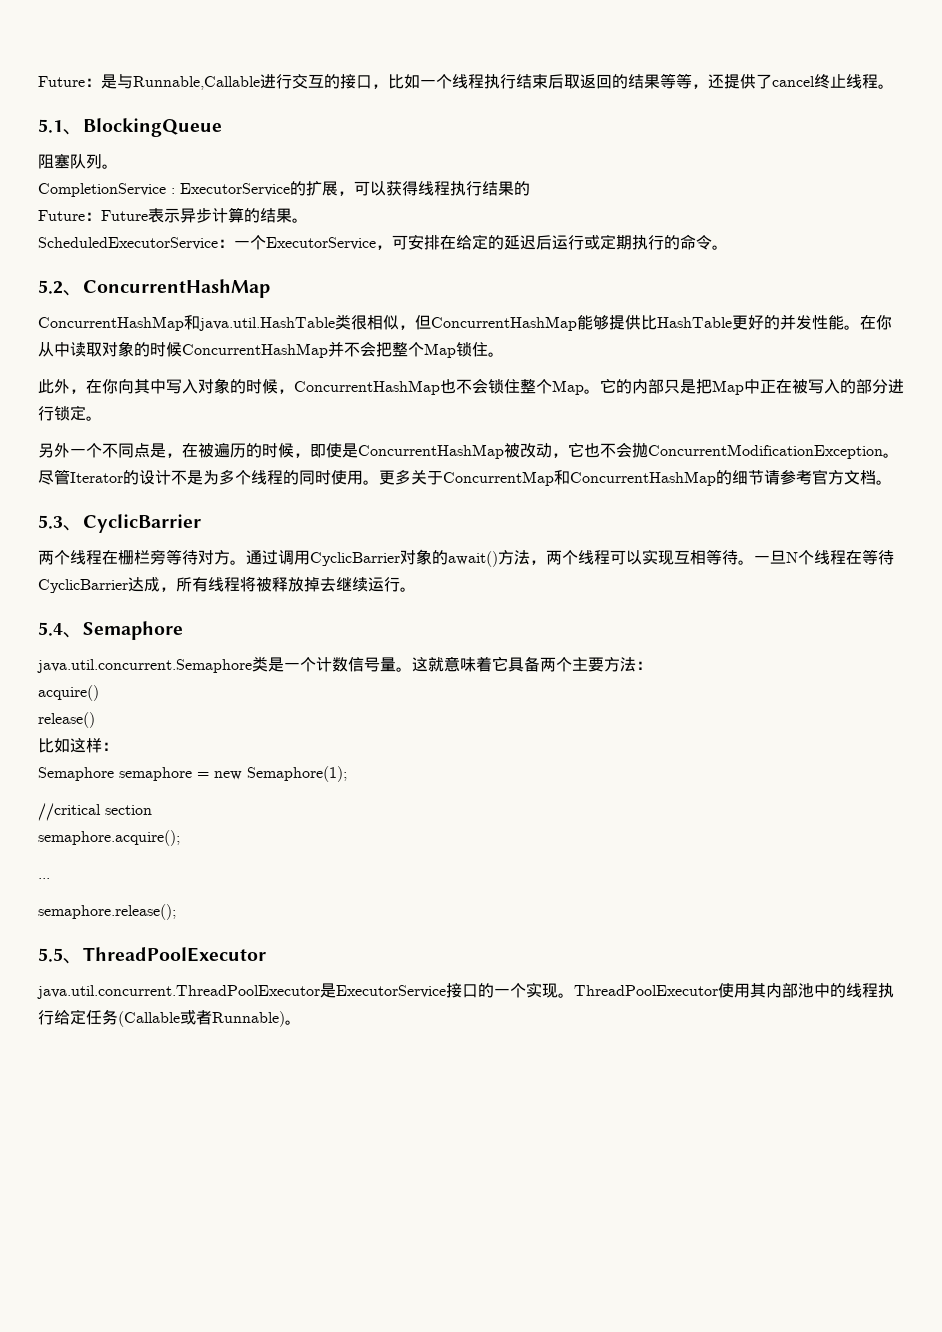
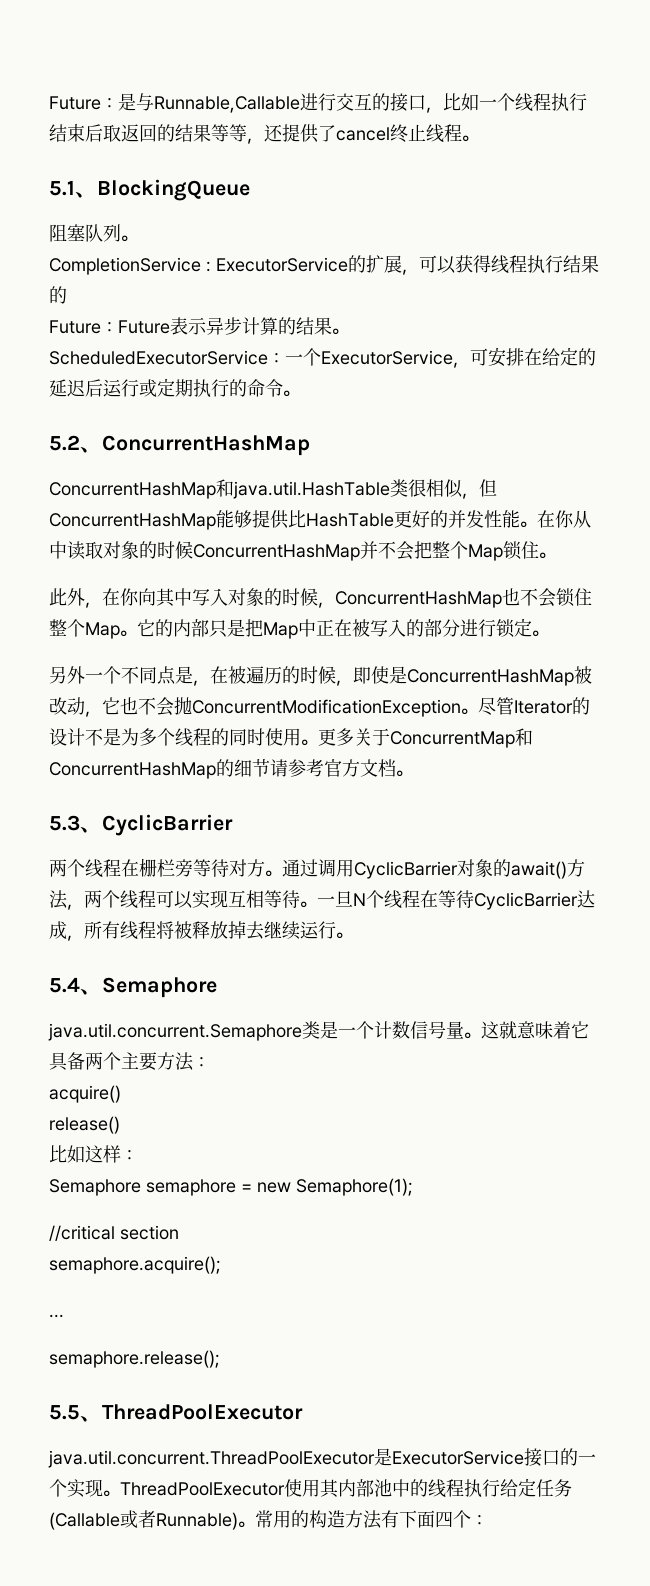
+ 常用的构造方法有下面四个：

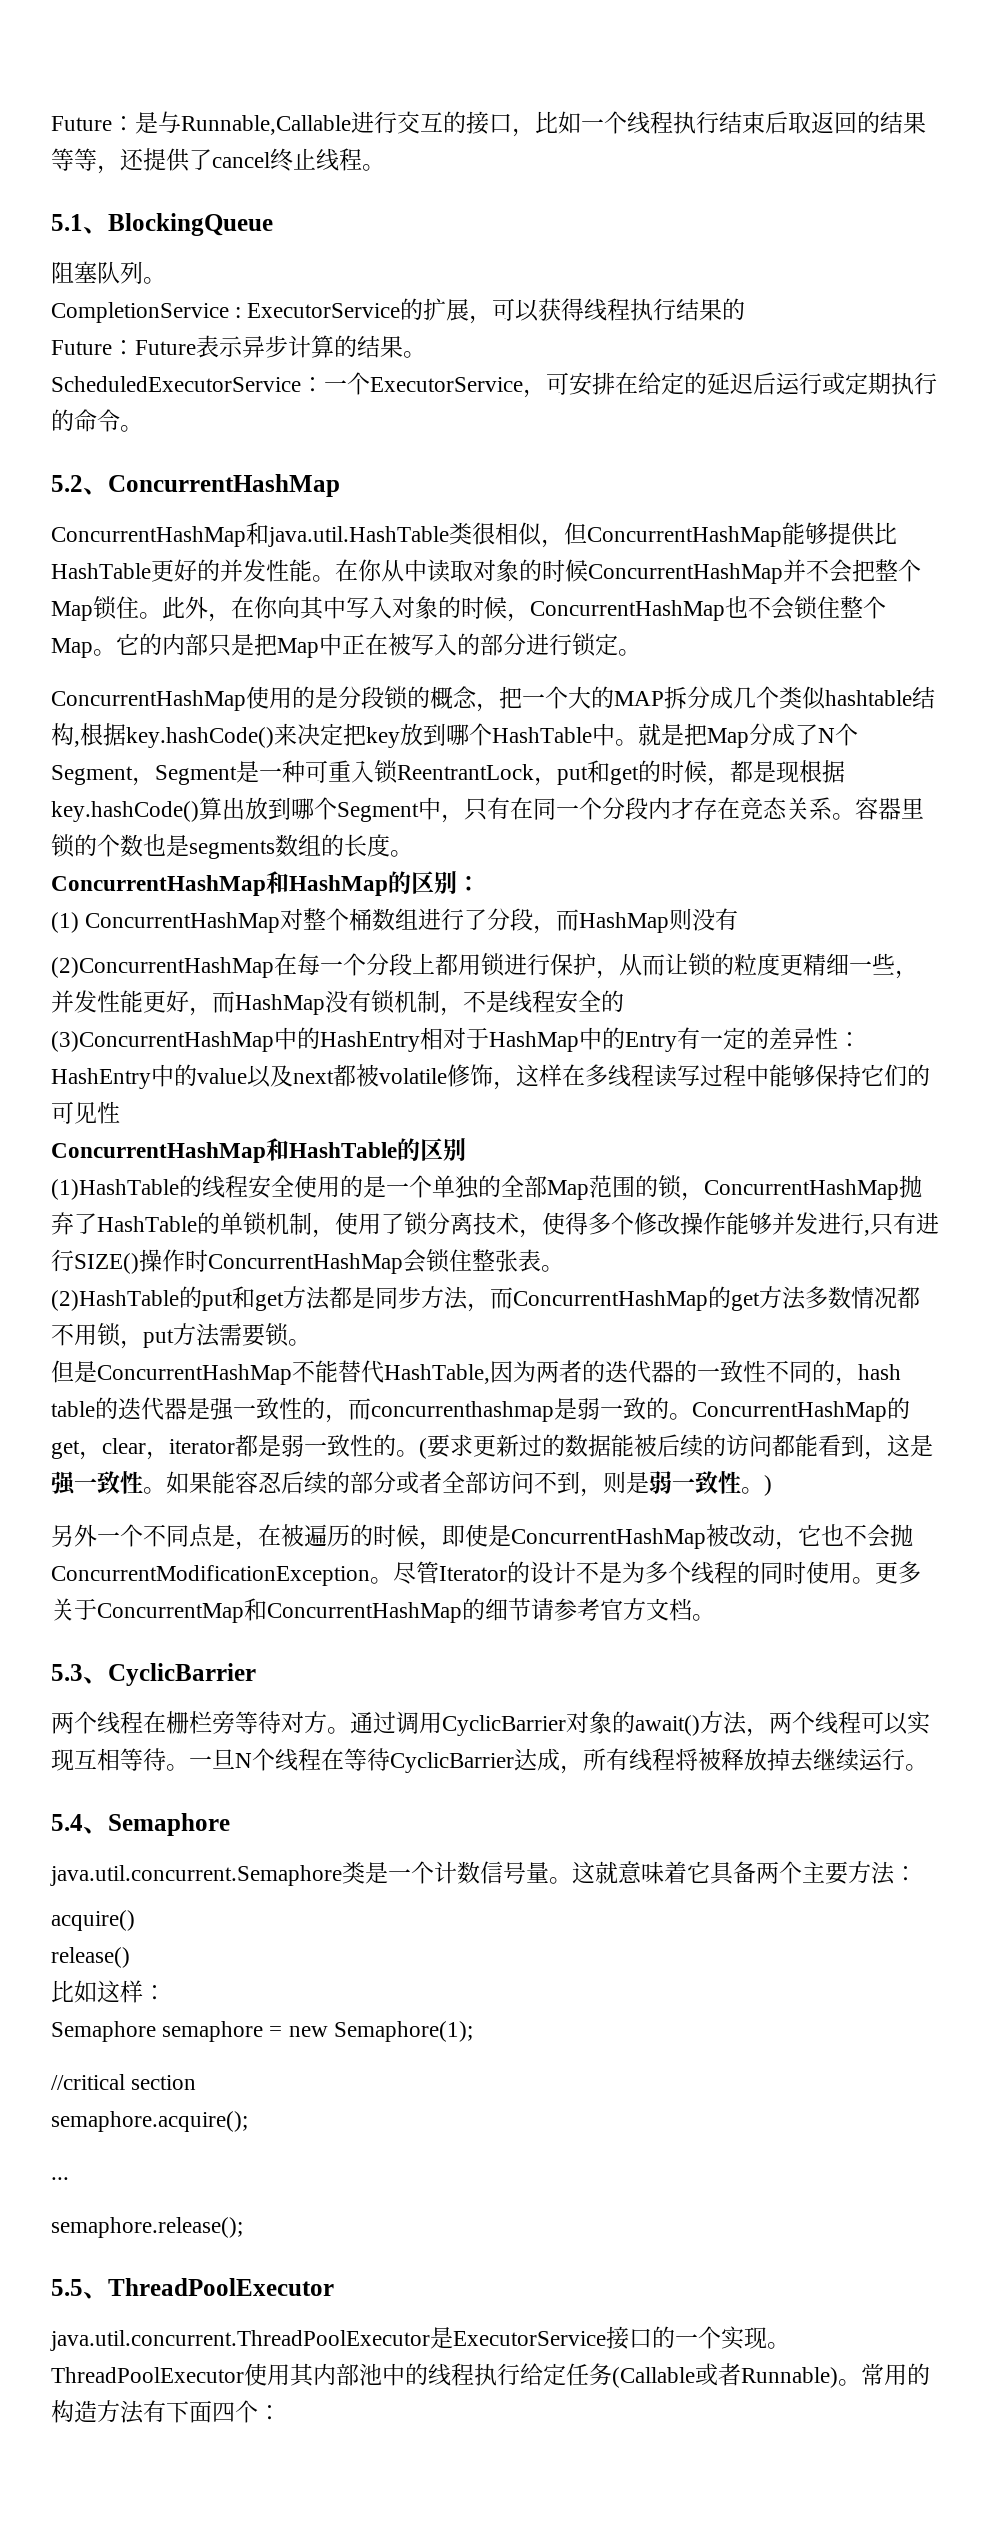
- 在你从中读取对象的时候ConcurrentHashMap并不会把整个Map锁住。
- 此外，在你向其中写入对象的时候，ConcurrentHashMap也不会锁住整个Map。
+ 在你从中读取对象的时候ConcurrentHashMap并不会把整个Map锁住。此外，在你向其中写入对象的时候，ConcurrentHashMap也不会锁住整个Map。
+ ConcurrentHashMap使用的是分段锁的概念，把一个大的MAP拆分成几个类似hashtable结构,根据key.hashCode()来决定把key放到哪个HashTable中。就是把Map分成了N个Segment，Segment是一种可重入锁ReentrantLock，put和get的时候，都是现根据key.hashCode()算出放到哪个Segment中，只有在同一个分段内才存在竞态关系。容器里锁的个数也是segments数组的长度。
+ ConcurrentHashMap和HashMap的区别：
+ (1) ConcurrentHashMap对整个桶数组进行了分段，而HashMap则没有
+ (2)ConcurrentHashMap在每一个分段上都用锁进行保护，从而让锁的粒度更精细一些，并发性能更好，而HashMap没有锁机制，不是线程安全的
+ (3)ConcurrentHashMap中的HashEntry相对于HashMap中的Entry有一定的差异性：HashEntry中的value以及next都被volatile修饰，这样在多线程读写过程中能够保持它们的可见性
+ ConcurrentHashMap和HashTable的区别
+ (1)HashTable的线程安全使用的是一个单独的全部Map范围的锁，ConcurrentHashMap抛弃了HashTable的单锁机制，使用了锁分离技术，使得多个修改操作能够并发进行,只有进行SIZE()操作时ConcurrentHashMap会锁住整张表。
+ (2)HashTable的put和get方法都是同步方法，而ConcurrentHashMap的get方法多数情况都不用锁，put方法需要锁。
+ 但是ConcurrentHashMap不能替代HashTable,因为两者的迭代器的一致性不同的，hash table的迭代器是强一致性的，而concurrenthashmap是弱一致的。ConcurrentHashMap的get，clear，iterator都是弱一致性的。(要求更新过的数据能被后续的访问都能看到，这是强一致性。如果能容忍后续的部分或者全部访问不到，则是弱一致性。)

